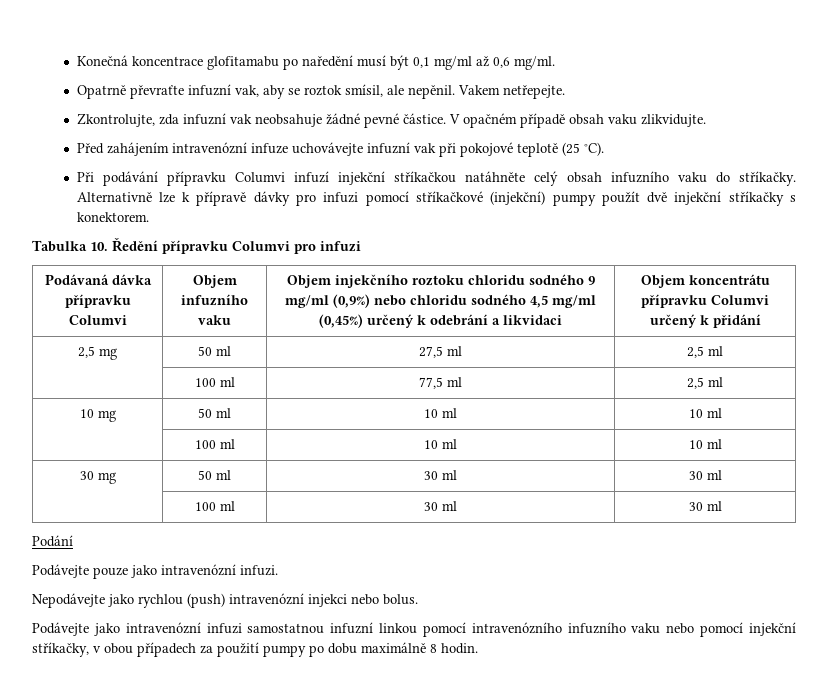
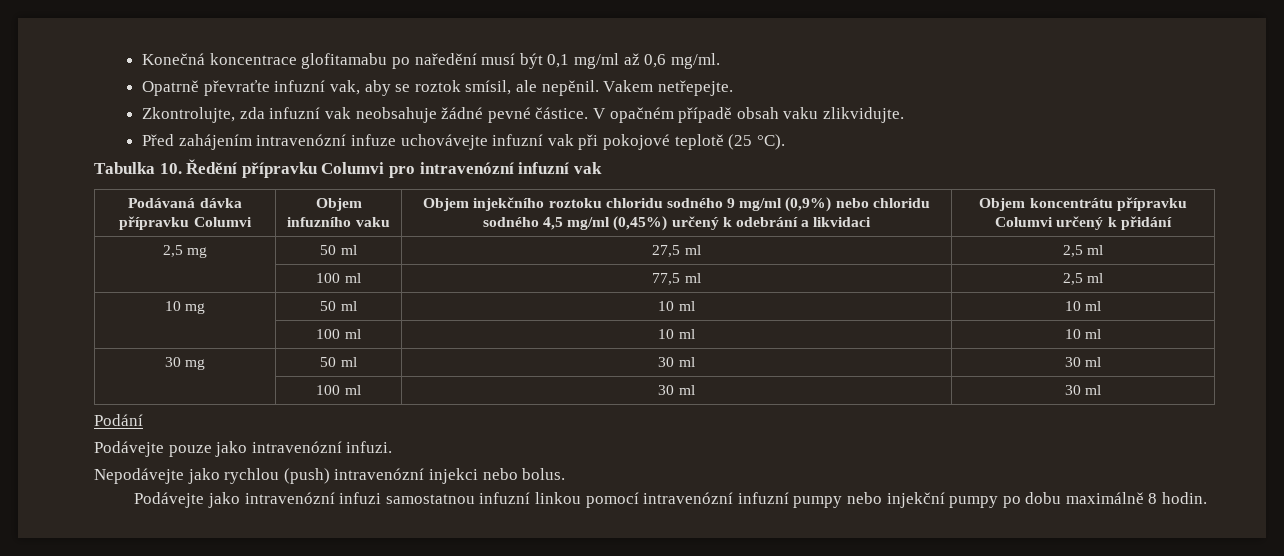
- Při podávání přípravku Columvi infuzí injekční stříkačkou natáhněte celý obsah infuzního vaku do stříkačky. Alternativně lze k přípravě dávky pro infuzi pomocí stříkačkové (injekční) pumpy použít dvě injekční stříkačky s konektorem.
- Tabulka 10. Ředění přípravku Columvi pro infuzi
+ Tabulka 10. Ředění přípravku Columvi pro intravenózní infuzní vak
- Podávejte jako intravenózní infuzi samostatnou infuzní linkou pomocí intravenózního infuzního vaku nebo pomocí injekční stříkačky, v obou případech za použití pumpy po dobu maximálně 8 hodin.
+ Podávejte jako intravenózní infuzi samostatnou infuzní linkou pomocí intravenózní infuzní pumpy nebo injekční pumpy po dobu maximálně 8 hodin.

